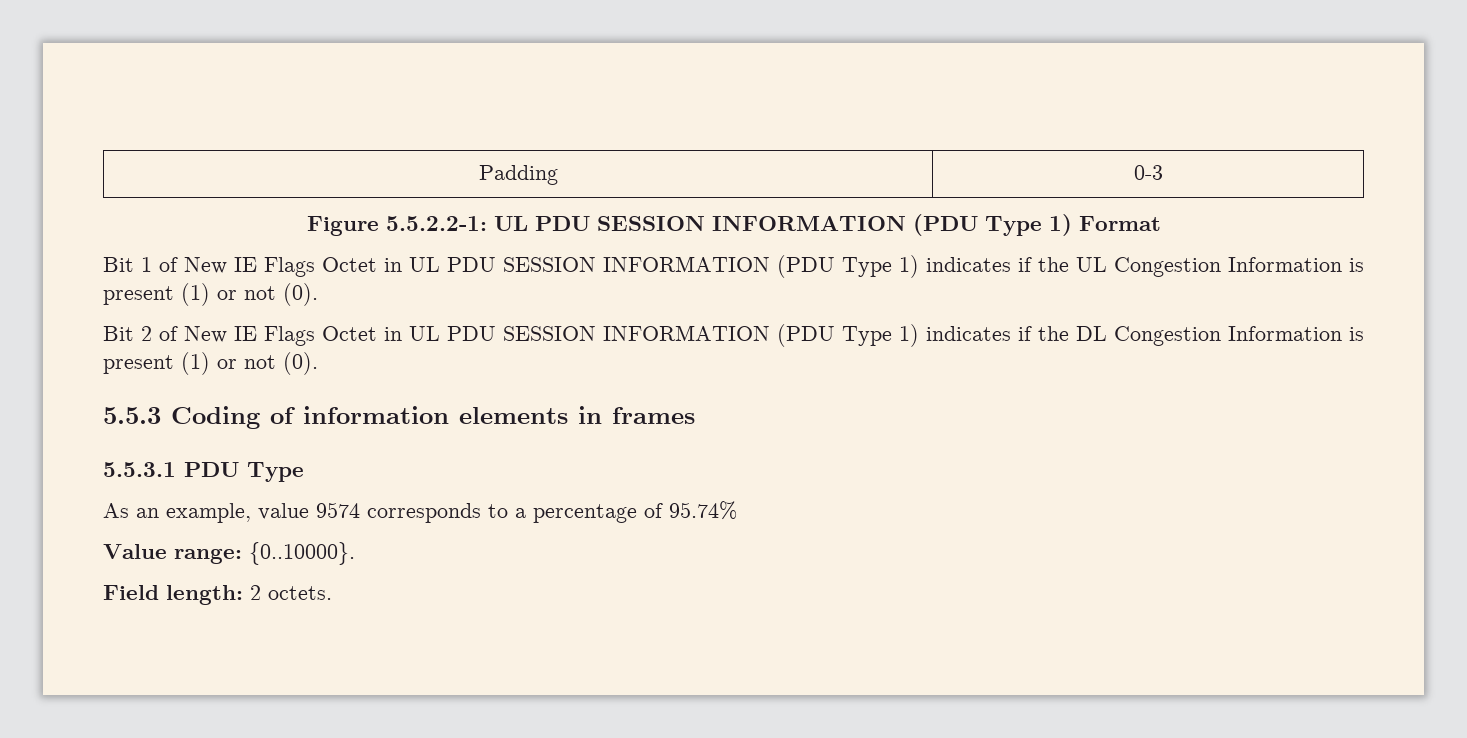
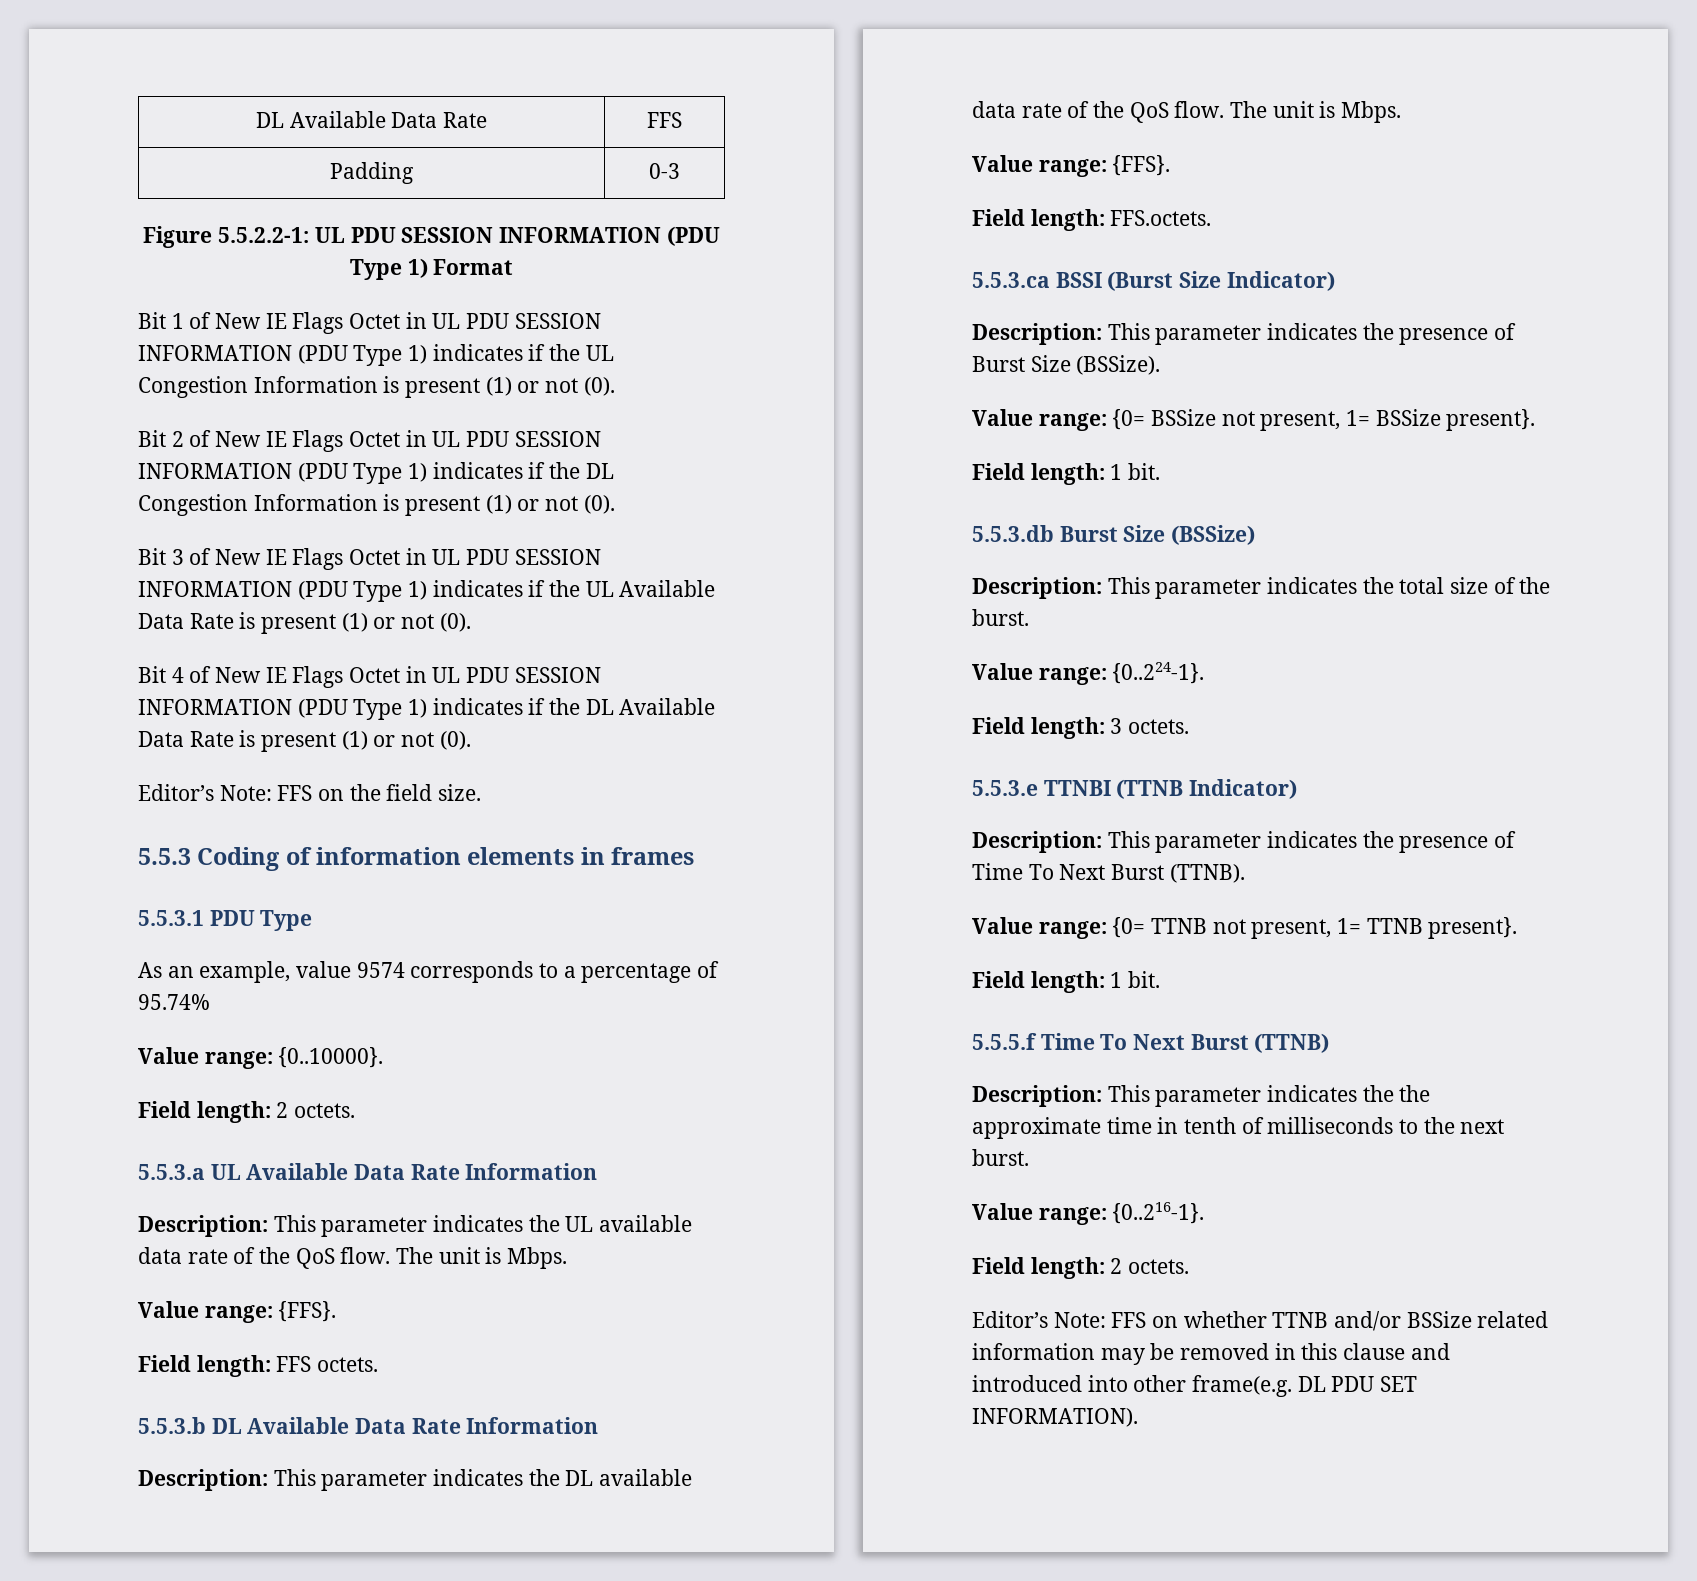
+ DL Available Data Rate | FFS
+ Bit 3 of New IE Flags Octet in UL PDU SESSION INFORMATION (PDU Type 1) indicates if the UL Available Data Rate is present (1) or not (0).
+ Bit 4 of New IE Flags Octet in UL PDU SESSION INFORMATION (PDU Type 1) indicates if the DL Available Data Rate is present (1) or not (0).
+ Editor’s Note: FFS on the field size.
+ 5.5.3.a UL Available Data Rate Information
+ Description: This parameter indicates the UL available data rate of the QoS flow. The unit is Mbps.
+ Value range: {FFS}.
+ Field length: FFS octets.
+ 5.5.3.b DL Available Data Rate Information
+ Description: This parameter indicates the DL available data rate of the QoS flow. The unit is Mbps.
+ Value range: {FFS}.
+ Field length: FFS.octets.
+ 5.5.3.ca BSSI (Burst Size Indicator)
+ Description: This parameter indicates the presence of Burst Size (BSSize).
+ Value range: {0= BSSize not present, 1= BSSize present}.
+ Field length: 1 bit.
+ 5.5.3.db Burst Size (BSSize)
+ Description: This parameter indicates the total size of the burst.
+ Value range: {0..224-1}.
+ Field length: 3 octets.
+ 5.5.3.e TTNBI (TTNB Indicator)
+ Description: This parameter indicates the presence of Time To Next Burst (TTNB).
+ Value range: {0= TTNB not present, 1= TTNB present}.
+ Field length: 1 bit.
+ 5.5.5.f Time To Next Burst (TTNB)
+ Description: This parameter indicates the the approximate time in tenth of milliseconds to the next burst.
+ Value range: {0..216-1}.
+ Field length: 2 octets.
+ Editor’s Note: FFS on whether TTNB and/or BSSize related information may be removed in this clause and introduced into other frame(e.g. DL PDU SET INFORMATION).

